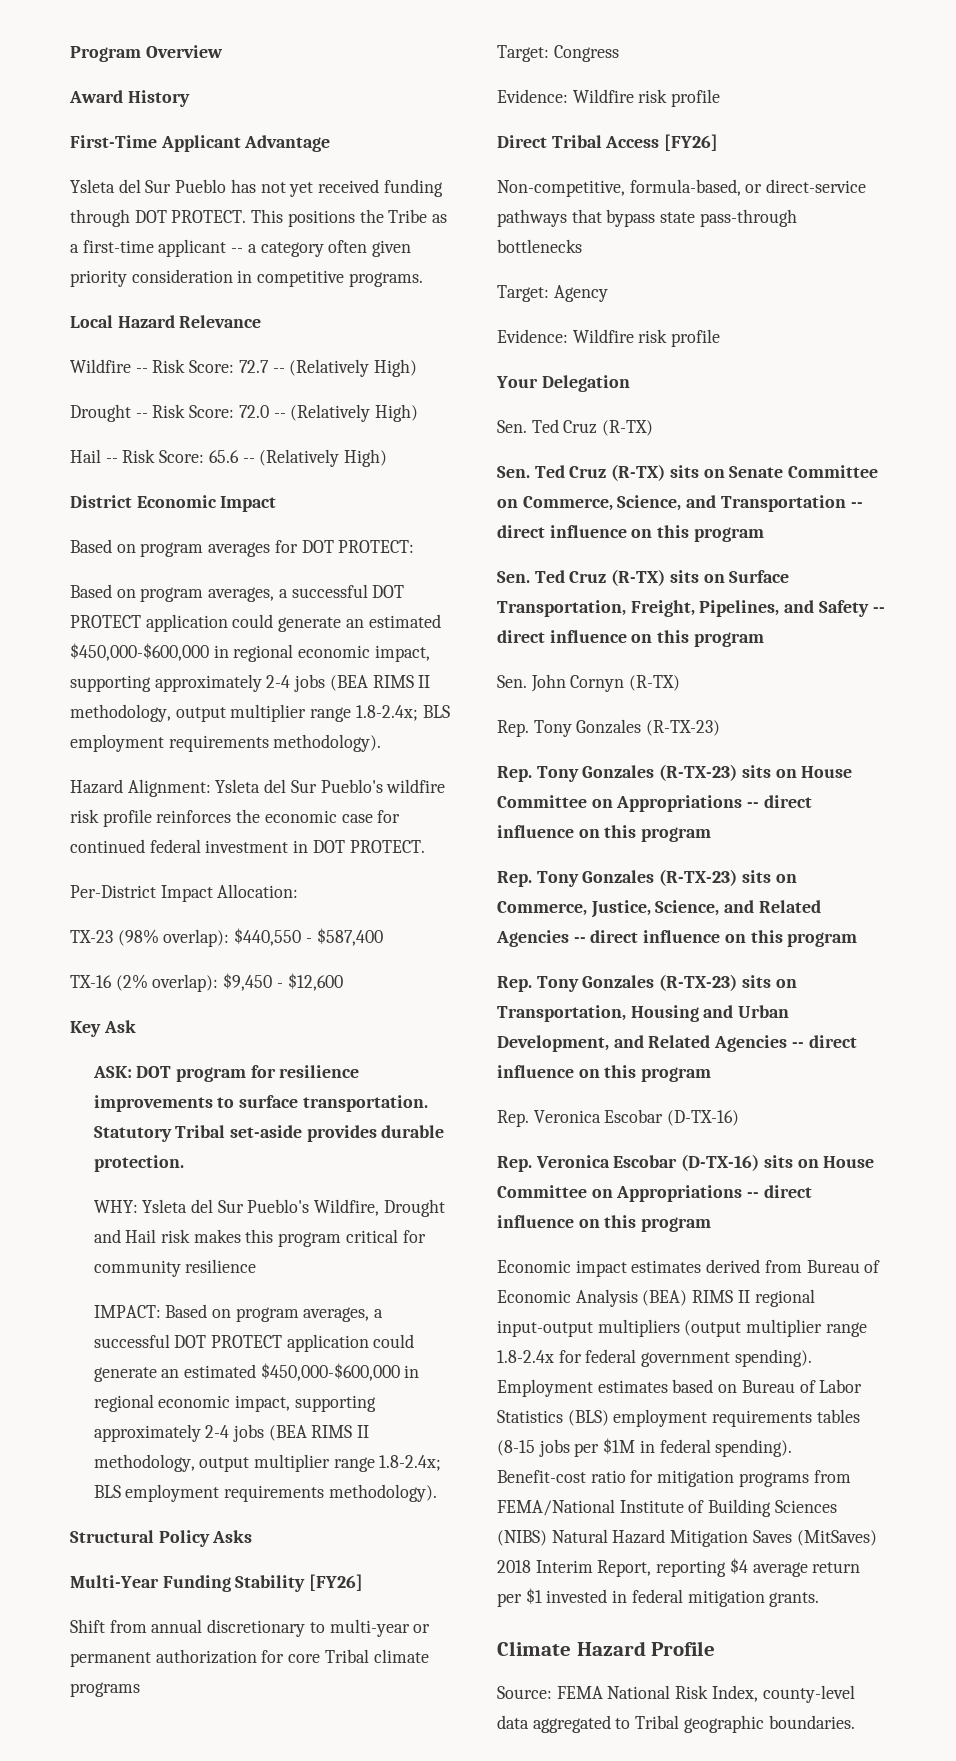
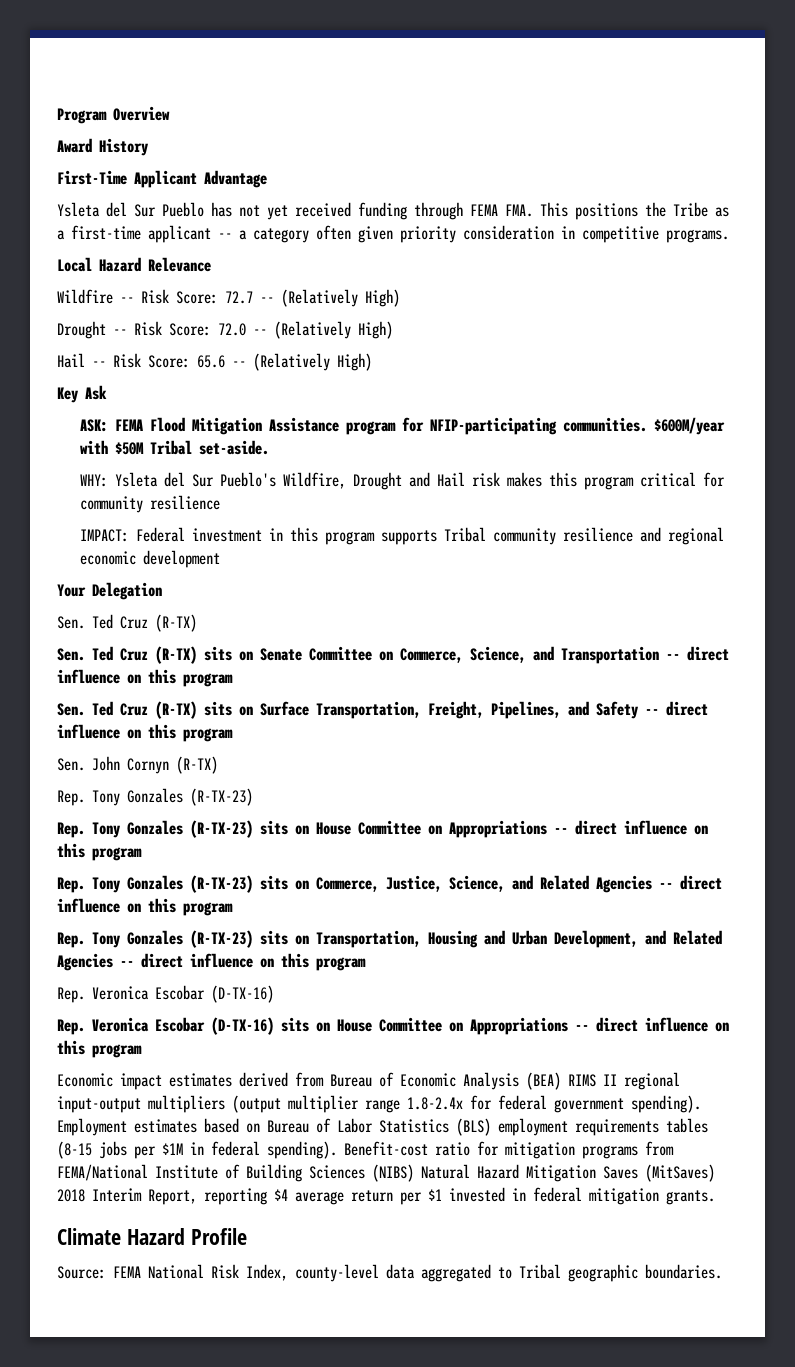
- Ysleta del Sur Pueblo has not yet received funding through DOT PROTECT. This positions the Tribe as a first-time applicant -- a category often given priority consideration in competitive programs.
+ Ysleta del Sur Pueblo has not yet received funding through FEMA FMA. This positions the Tribe as a first-time applicant -- a category often given priority consideration in competitive programs.
- District Economic Impact
- Based on program averages for DOT PROTECT:
- Based on program averages, a successful DOT PROTECT application could generate an estimated $450,000-$600,000 in regional economic impact, supporting approximately 2-4 jobs (BEA RIMS II methodology, output multiplier range 1.8-2.4x; BLS employment requirements methodology).
- Hazard Alignment: Ysleta del Sur Pueblo's wildfire risk profile reinforces the economic case for continued federal investment in DOT PROTECT.
- Per-District Impact Allocation:
- TX-23 (98% overlap): $440,550 - $587,400
- TX-16 (2% overlap): $9,450 - $12,600
  Key Ask
- ASK: DOT program for resilience improvements to surface transportation. Statutory Tribal set-aside provides durable protection.
+ ASK: FEMA Flood Mitigation Assistance program for NFIP-participating communities. $600M/year with $50M Tribal set-aside.
- IMPACT: Based on program averages, a successful DOT PROTECT application could generate an estimated $450,000-$600,000 in regional economic impact, supporting approximately 2-4 jobs (BEA RIMS II methodology, output multiplier range 1.8-2.4x; BLS employment requirements methodology).
- Structural Policy Asks
- Multi-Year Funding Stability [FY26]
- Shift from annual discretionary to multi-year or permanent authorization for core Tribal climate programs
- Target: Congress
- Evidence: Wildfire risk profile
- Direct Tribal Access [FY26]
- Non-competitive, formula-based, or direct-service pathways that bypass state pass-through bottlenecks
- Target: Agency
- Evidence: Wildfire risk profile
+ IMPACT: Federal investment in this program supports Tribal community resilience and regional economic development

